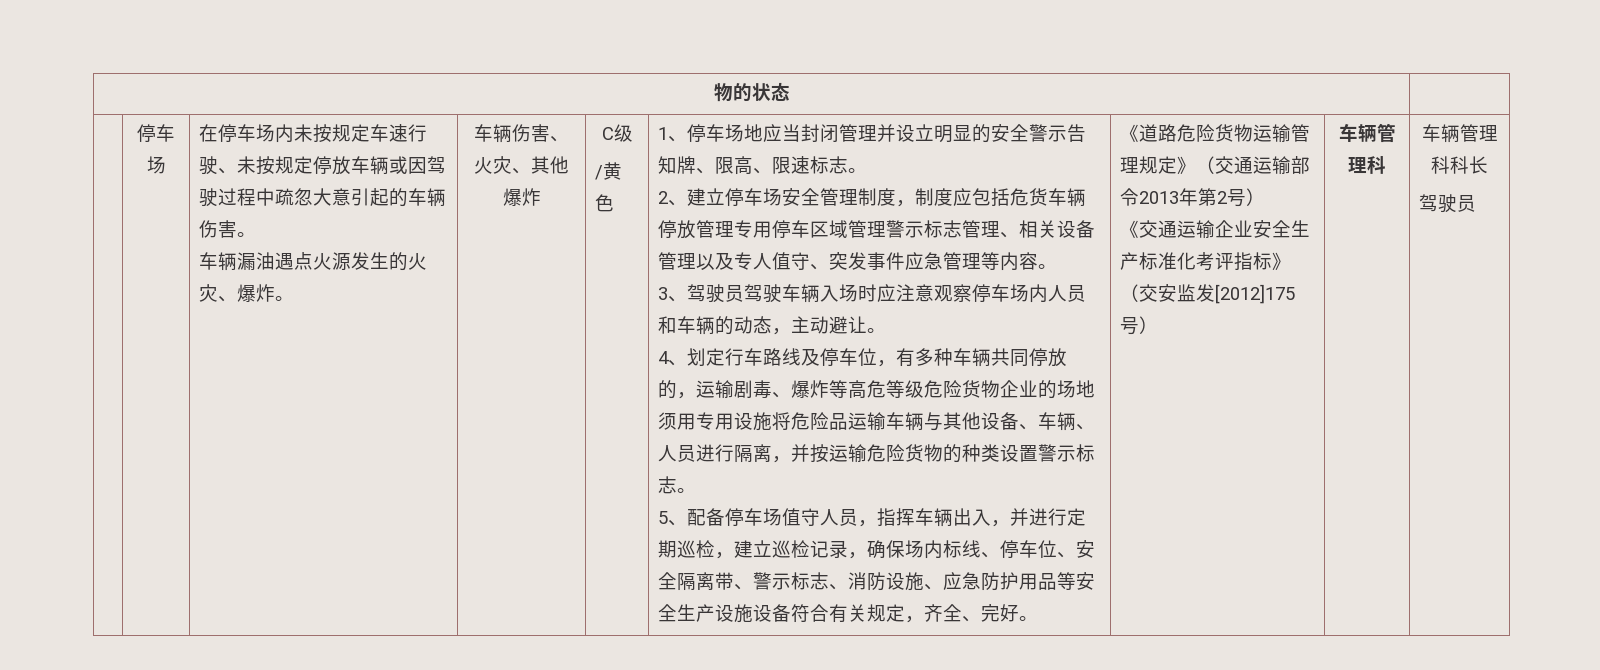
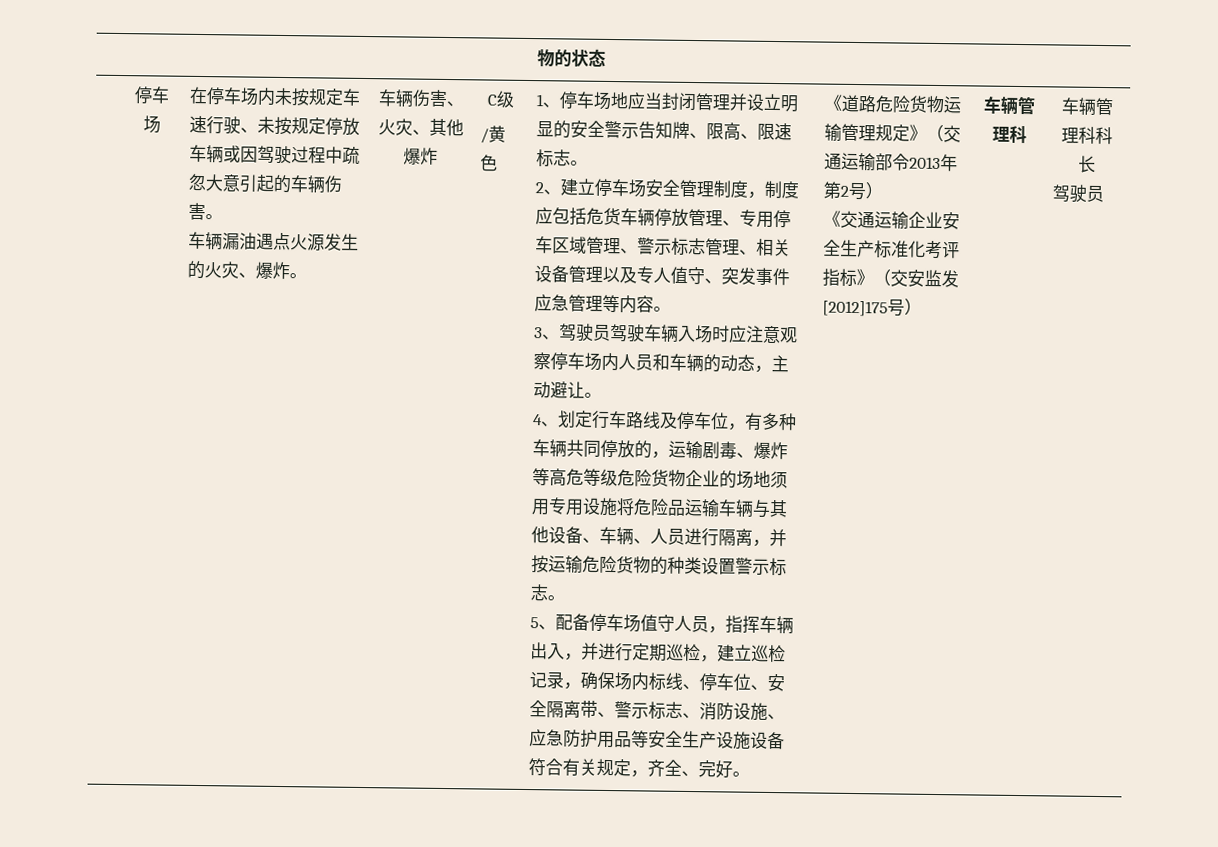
- 2、建立停车场安全管理制度，制度应包括危货车辆停放管理专用停车区域管理警示标志管理、相关设备管理以及专人值守、突发事件应急管理等内容。
+ 2、建立停车场安全管理制度，制度应包括危货车辆停放管理、专用停车区域管理、警示标志管理、相关设备管理以及专人值守、突发事件应急管理等内容。

